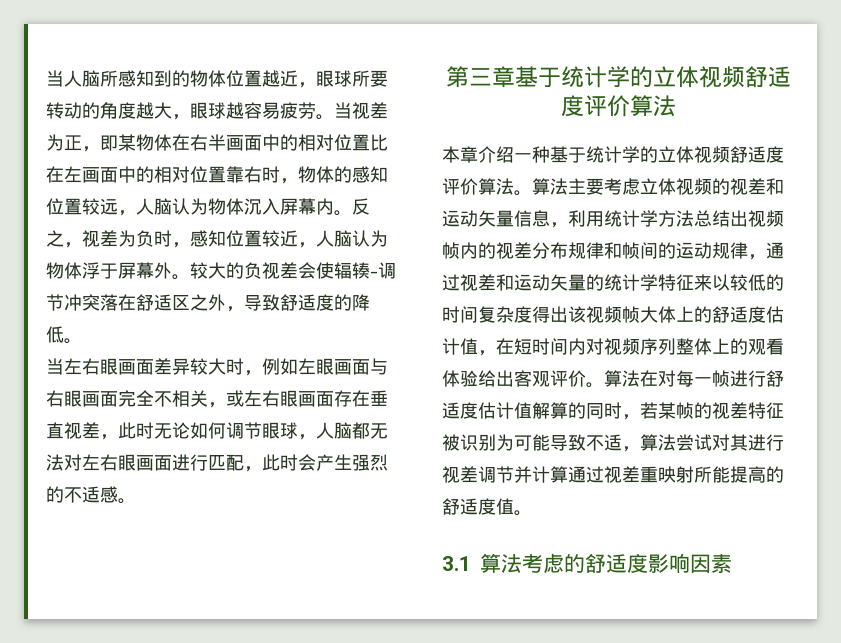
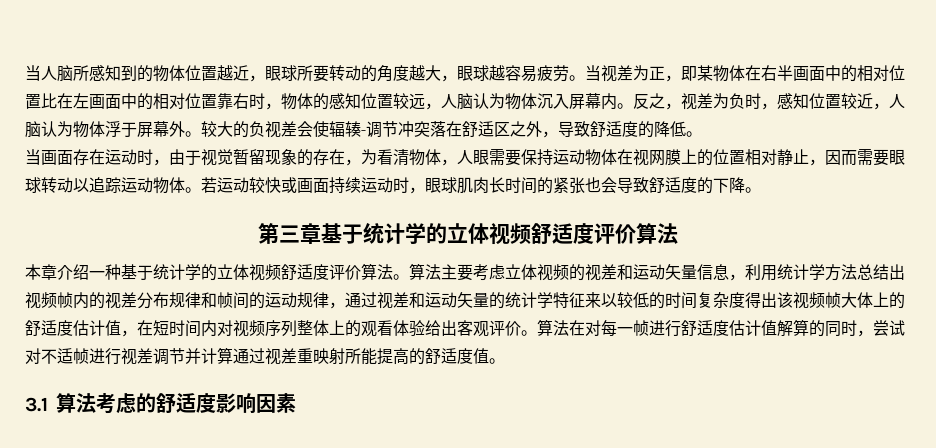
- 当左右眼画面差异较大时，例如左眼画面与右眼画面完全不相关，或左右眼画面存在垂直视差，此时无论如何调节眼球，人脑都无法对左右眼画面进行匹配，此时会产生强烈的不适感。
+ 当画面存在运动时，由于视觉暂留现象的存在，为看清物体，人眼需要保持运动物体在视网膜上的位置相对静止，因而需要眼球转动以追踪运动物体。若运动较快或画面持续运动时，眼球肌肉长时间的紧张也会导致舒适度的下降。
- 算法在对每一帧进行舒适度估计值解算的同时，若某帧的视差特征被识别为可能导致不适，算法尝试对其进行视差调节并计算通过视差重映射所能提高的舒适度值。
+ 算法在对每一帧进行舒适度估计值解算的同时，尝试对不适帧进行视差调节并计算通过视差重映射所能提高的舒适度值。

